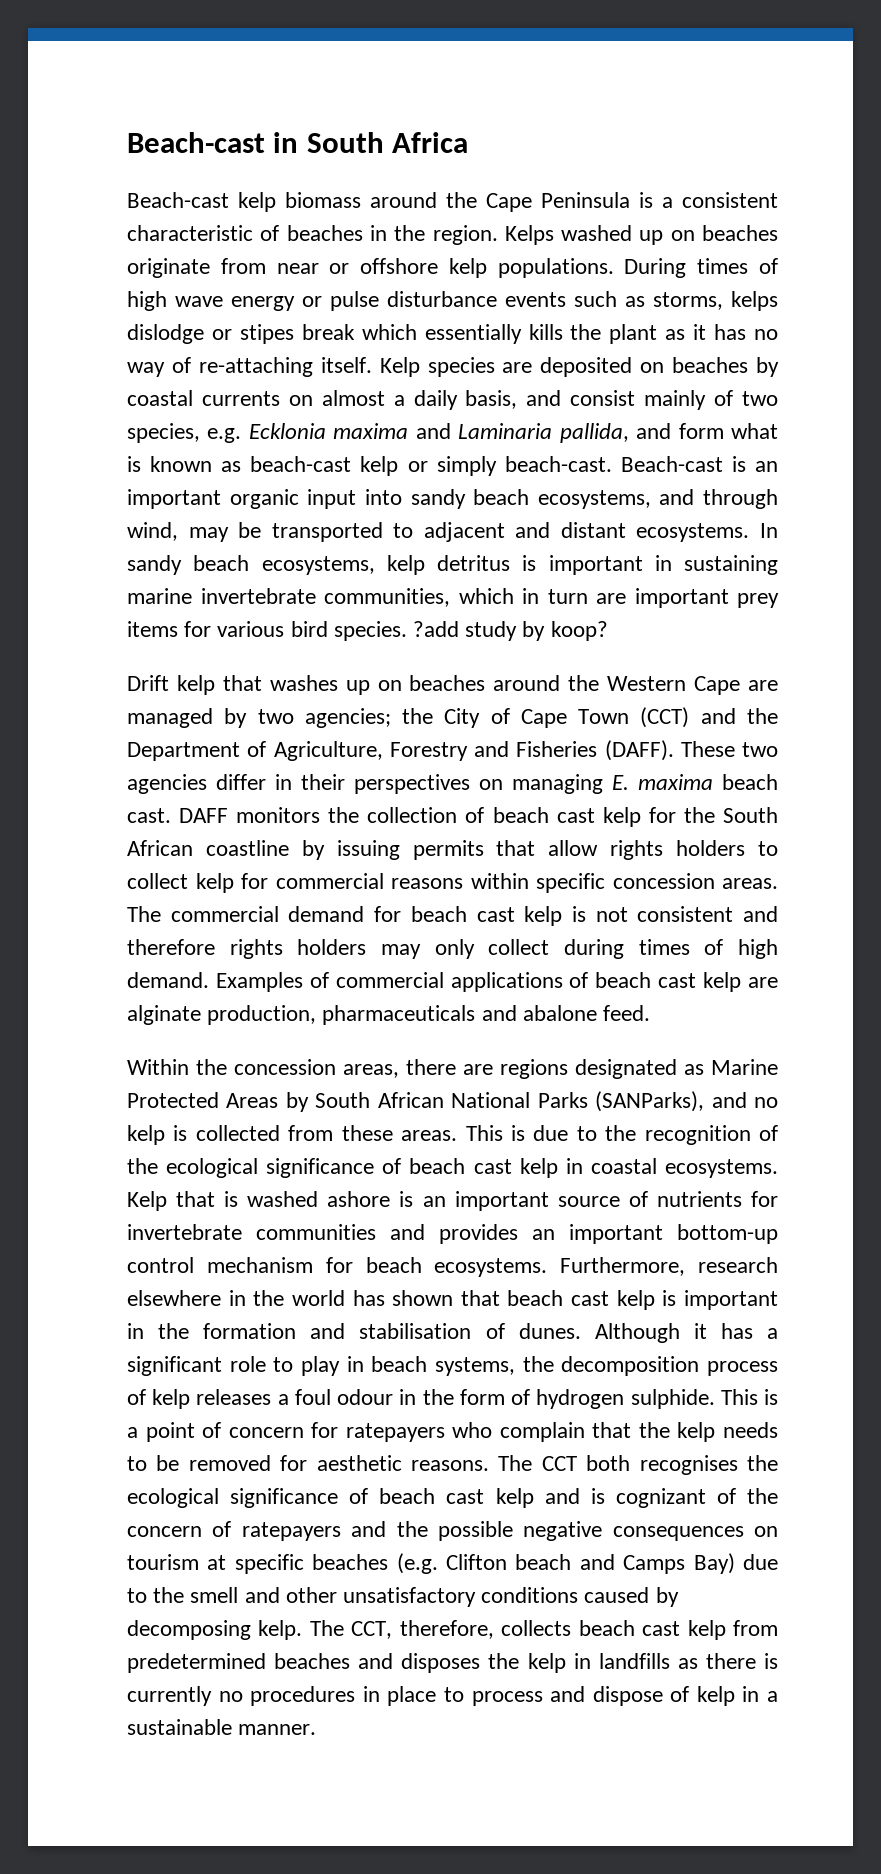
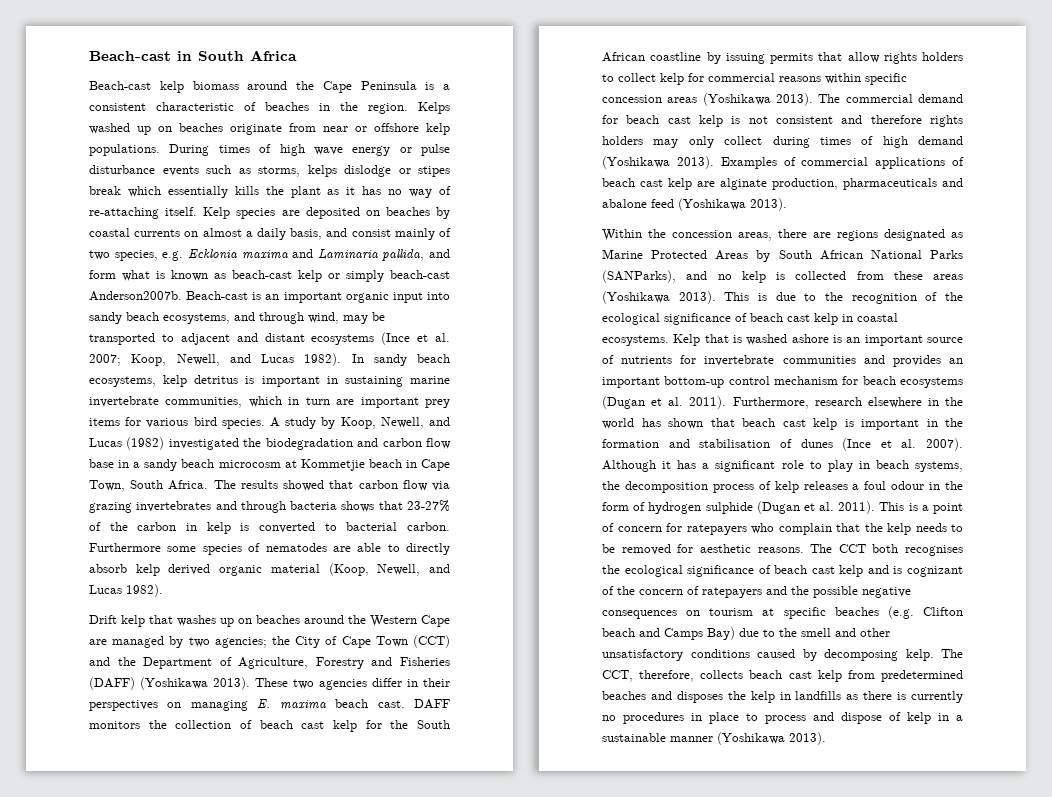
- Kelp species are deposited on beaches by coastal currents on almost a daily basis, and consist mainly of two species, e.g. Ecklonia maxima and Laminaria pallida, and form what is known as beach-cast kelp or simply beach-cast.
+ Kelp species are deposited on beaches by coastal currents on almost a daily basis, and consist mainly of two species, e.g. Ecklonia maxima and Laminaria pallida, and form what is known as beach-cast kelp or simply beach-cast Anderson2007b.
- Beach-cast is an important organic input into sandy beach ecosystems, and through wind, may be transported to adjacent and distant ecosystems.
+ Beach-cast is an important organic input into sandy beach ecosystems, and through wind, may be transported to adjacent and distant ecosystems (Ince et al. 2007; Koop, Newell, and Lucas 1982).
- ?add study by koop?
+ A study by Koop, Newell, and Lucas (1982) investigated the biodegradation and carbon flow base in a sandy beach microcosm at Kommetjie beach in Cape Town, South Africa. The results showed that carbon flow via grazing invertebrates and through bacteria shows that 23-27% of the carbon in kelp is converted to bacterial carbon. Furthermore some species of nematodes are able to directly absorb kelp derived organic material (Koop, Newell, and Lucas 1982).
- Drift kelp that washes up on beaches around the Western Cape are managed by two agencies; the City of Cape Town (CCT) and the Department of Agriculture, Forestry and Fisheries (DAFF).
+ Drift kelp that washes up on beaches around the Western Cape are managed by two agencies; the City of Cape Town (CCT) and the Department of Agriculture, Forestry and Fisheries (DAFF) (Yoshikawa 2013).
- DAFF monitors the collection of beach cast kelp for the South African coastline by issuing permits that allow rights holders to collect kelp for commercial reasons within specific concession areas.
+ DAFF monitors the collection of beach cast kelp for the South African coastline by issuing permits that allow rights holders to collect kelp for commercial reasons within specific concession areas (Yoshikawa 2013).
- The commercial demand for beach cast kelp is not consistent and therefore rights holders may only collect during times of high demand.
+ The commercial demand for beach cast kelp is not consistent and therefore rights holders may only collect during times of high demand (Yoshikawa 2013).
- Examples of commercial applications of beach cast kelp are alginate production, pharmaceuticals and abalone feed.
+ Examples of commercial applications of beach cast kelp are alginate production, pharmaceuticals and abalone feed (Yoshikawa 2013).
- Within the concession areas, there are regions designated as Marine Protected Areas by South African National Parks (SANParks), and no kelp is collected from these areas.
+ Within the concession areas, there are regions designated as Marine Protected Areas by South African National Parks (SANParks), and no kelp is collected from these areas (Yoshikawa 2013).
- Kelp that is washed ashore is an important source of nutrients for invertebrate communities and provides an important bottom-up control mechanism for beach ecosystems.
+ Kelp that is washed ashore is an important source of nutrients for invertebrate communities and provides an important bottom-up control mechanism for beach ecosystems (Dugan et al. 2011).
- Furthermore, research elsewhere in the world has shown that beach cast kelp is important in the formation and stabilisation of dunes.
+ Furthermore, research elsewhere in the world has shown that beach cast kelp is important in the formation and stabilisation of dunes (Ince et al. 2007).
- Although it has a significant role to play in beach systems, the decomposition process of kelp releases a foul odour in the form of hydrogen sulphide.
+ Although it has a significant role to play in beach systems, the decomposition process of kelp releases a foul odour in the form of hydrogen sulphide (Dugan et al. 2011).
- The CCT, therefore, collects beach cast kelp from predetermined beaches and disposes the kelp in landfills as there is currently no procedures in place to process and dispose of kelp in a sustainable manner.
+ The CCT, therefore, collects beach cast kelp from predetermined beaches and disposes the kelp in landfills as there is currently no procedures in place to process and dispose of kelp in a sustainable manner (Yoshikawa 2013).

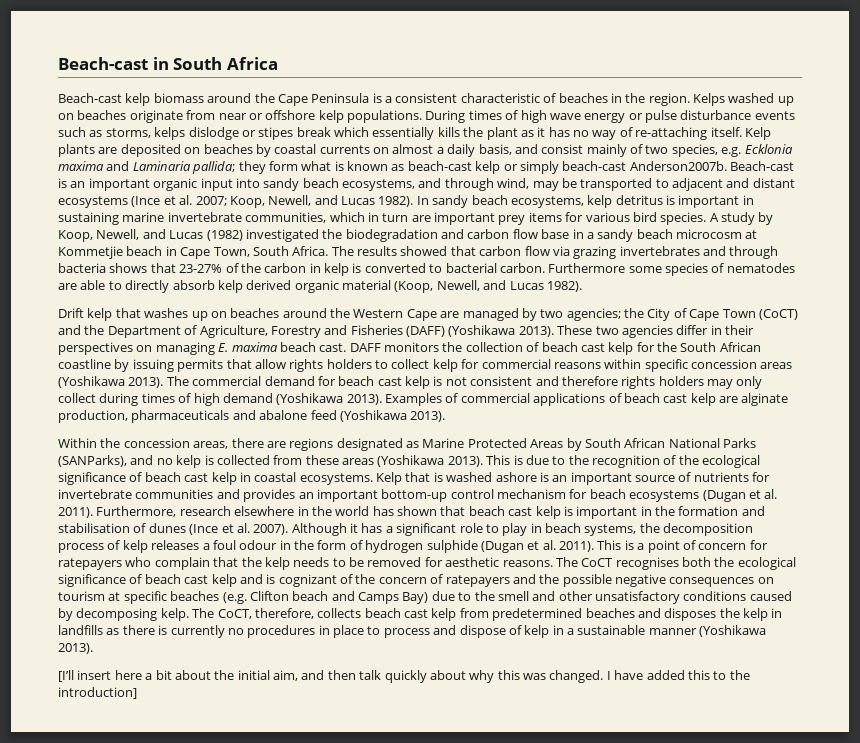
- Kelp species are deposited on beaches by coastal currents on almost a daily basis, and consist mainly of two species, e.g. Ecklonia maxima and Laminaria pallida, and form what is known as beach-cast kelp or simply beach-cast Anderson2007b.
+ Kelp plants are deposited on beaches by coastal currents on almost a daily basis, and consist mainly of two species, e.g. Ecklonia maxima and Laminaria pallida; they form what is known as beach-cast kelp or simply beach-cast Anderson2007b.
- Drift kelp that washes up on beaches around the Western Cape are managed by two agencies; the City of Cape Town (CCT) and the Department of Agriculture, Forestry and Fisheries (DAFF) (Yoshikawa 2013).
+ Drift kelp that washes up on beaches around the Western Cape are managed by two agencies; the City of Cape Town (CoCT) and the Department of Agriculture, Forestry and Fisheries (DAFF) (Yoshikawa 2013).
- The CCT both recognises the ecological significance of beach cast kelp and is cognizant of the concern of ratepayers and the possible negative consequences on tourism at specific beaches (e.g. Clifton beach and Camps Bay) due to the smell and other unsatisfactory conditions caused by decomposing kelp.
+ The CoCT recognises both the ecological significance of beach cast kelp and is cognizant of the concern of ratepayers and the possible negative consequences on tourism at specific beaches (e.g. Clifton beach and Camps Bay) due to the smell and other unsatisfactory conditions caused by decomposing kelp.
- The CCT, therefore, collects beach cast kelp from predetermined beaches and disposes the kelp in landfills as there is currently no procedures in place to process and dispose of kelp in a sustainable manner (Yoshikawa 2013).
+ The CoCT, therefore, collects beach cast kelp from predetermined beaches and disposes the kelp in landfills as there is currently no procedures in place to process and dispose of kelp in a sustainable manner (Yoshikawa 2013).
+ [I’ll insert here a bit about the initial aim, and then talk quickly about why this was changed. I have added this to the introduction]

